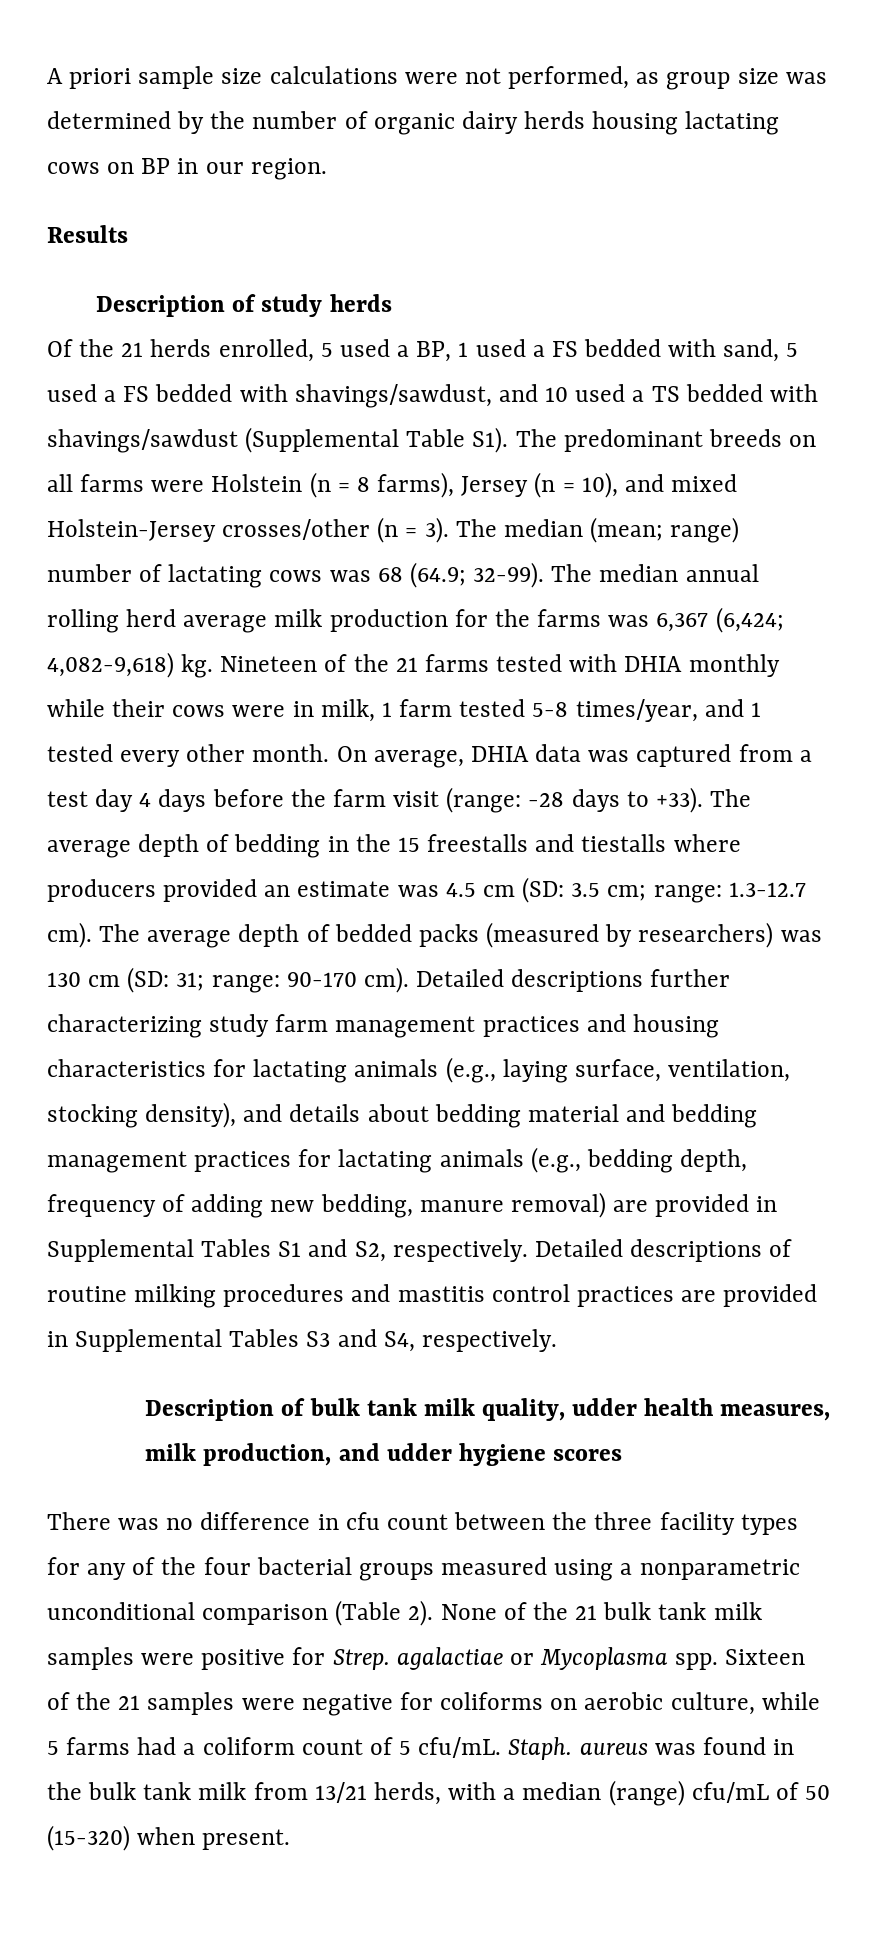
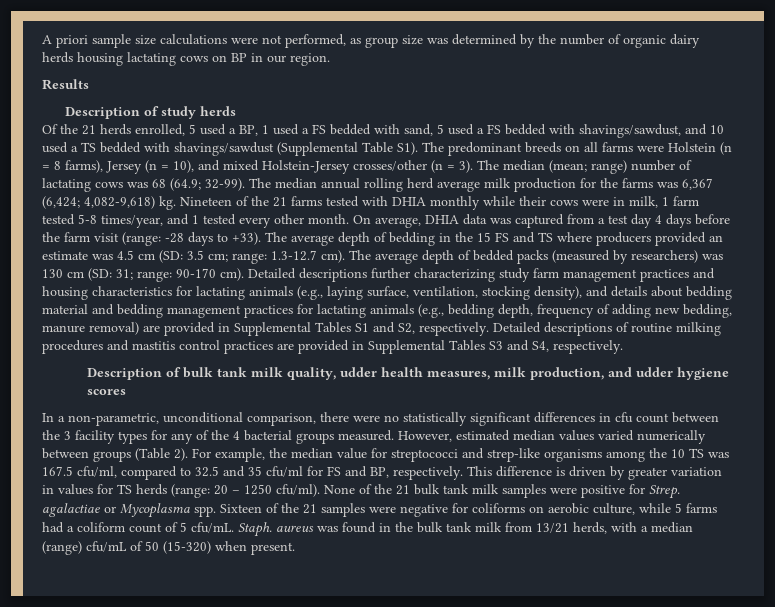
- The average depth of bedding in the 15 freestalls and tiestalls where producers provided an estimate was 4.5 cm (SD: 3.5 cm; range: 1.3-12.7 cm).
+ The average depth of bedding in the 15 FS and TS where producers provided an estimate was 4.5 cm (SD: 3.5 cm; range: 1.3-12.7 cm).
- There was no difference in cfu count between the three facility types for any of the four bacterial groups measured using a nonparametric unconditional comparison (Table 2).
+ In a non-parametric, unconditional comparison, there were no statistically significant differences in cfu count between the 3 facility types for any of the 4 bacterial groups measured. However, estimated median values varied numerically between groups (Table 2). For example, the median value for streptococci and strep-like organisms among the 10 TS was 167.5 cfu/ml, compared to 32.5 and 35 cfu/ml for FS and BP, respectively. This difference is driven by greater variation in values for TS herds (range: 20 – 1250 cfu/ml).

